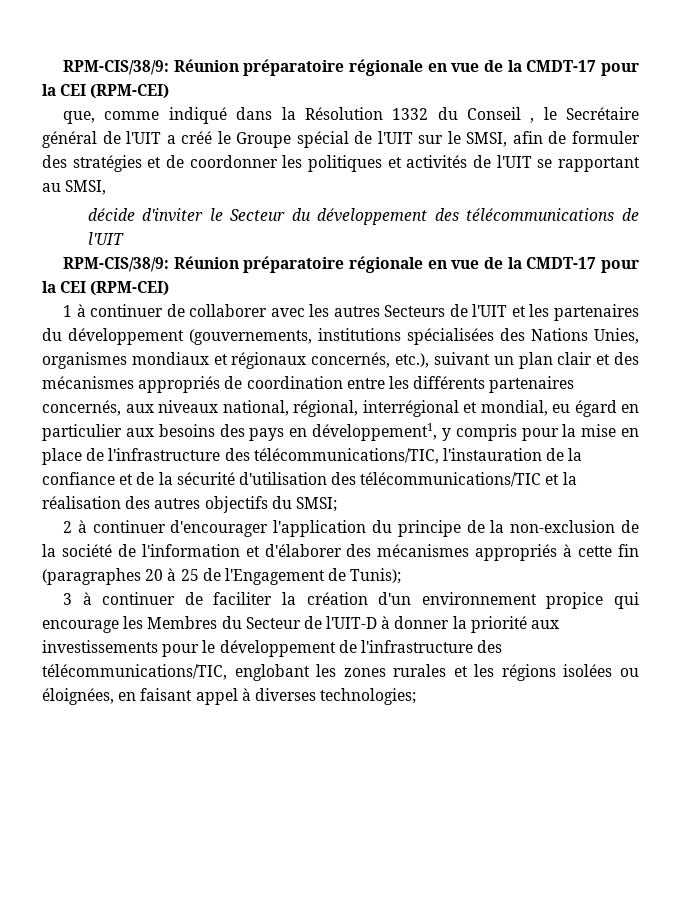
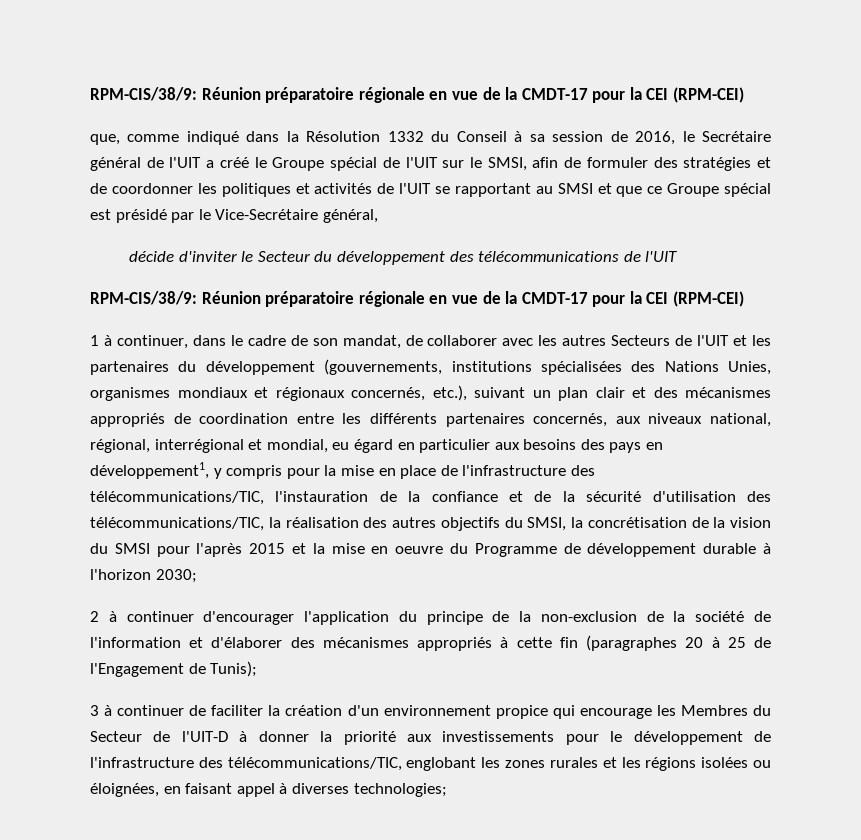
- que, comme indiqué dans la Résolution 1332 du Conseil , le Secrétaire général de l'UIT a créé le Groupe spécial de l'UIT sur le SMSI, afin de formuler des stratégies et de coordonner les politiques et activités de l'UIT se rapportant au SMSI,
+ que, comme indiqué dans la Résolution 1332 du Conseil à sa session de 2016, le Secrétaire général de l'UIT a créé le Groupe spécial de l'UIT sur le SMSI, afin de formuler des stratégies et de coordonner les politiques et activités de l'UIT se rapportant au SMSI et que ce Groupe spécial est présidé par le Vice-Secrétaire général,
- 1 à continuer de collaborer avec les autres Secteurs de l'UIT et les partenaires du développement (gouvernements, institutions spécialisées des Nations Unies, organismes mondiaux et régionaux concernés, etc.), suivant un plan clair et des mécanismes appropriés de coordination entre les différents partenaires concernés, aux niveaux national, régional, interrégional et mondial, eu égard en particulier aux besoins des pays en développement1, y compris pour la mise en place de l'infrastructure des télécommunications/TIC, l'instauration de la confiance et de la sécurité d'utilisation des télécommunications/TIC et la réalisation des autres objectifs du SMSI;
+ 1 à continuer, dans le cadre de son mandat, de collaborer avec les autres Secteurs de l'UIT et les partenaires du développement (gouvernements, institutions spécialisées des Nations Unies, organismes mondiaux et régionaux concernés, etc.), suivant un plan clair et des mécanismes appropriés de coordination entre les différents partenaires concernés, aux niveaux national, régional, interrégional et mondial, eu égard en particulier aux besoins des pays en développement1, y compris pour la mise en place de l'infrastructure des télécommunications/TIC, l'instauration de la confiance et de la sécurité d'utilisation des télécommunications/TIC, la réalisation des autres objectifs du SMSI, la concrétisation de la vision du SMSI pour l'après 2015 et la mise en oeuvre du Programme de développement durable à l'horizon 2030;

